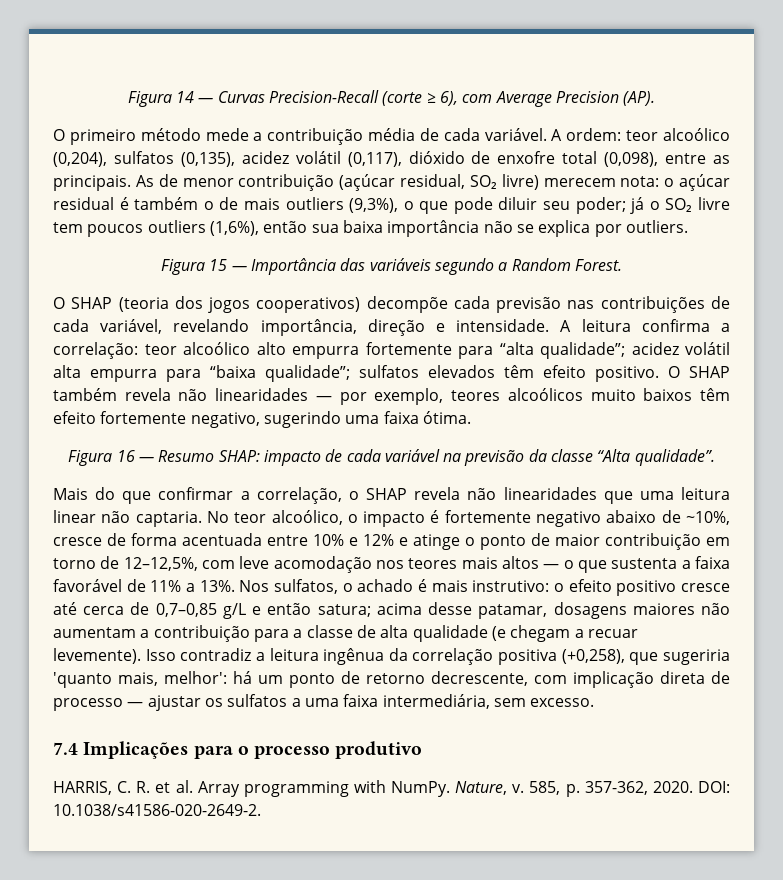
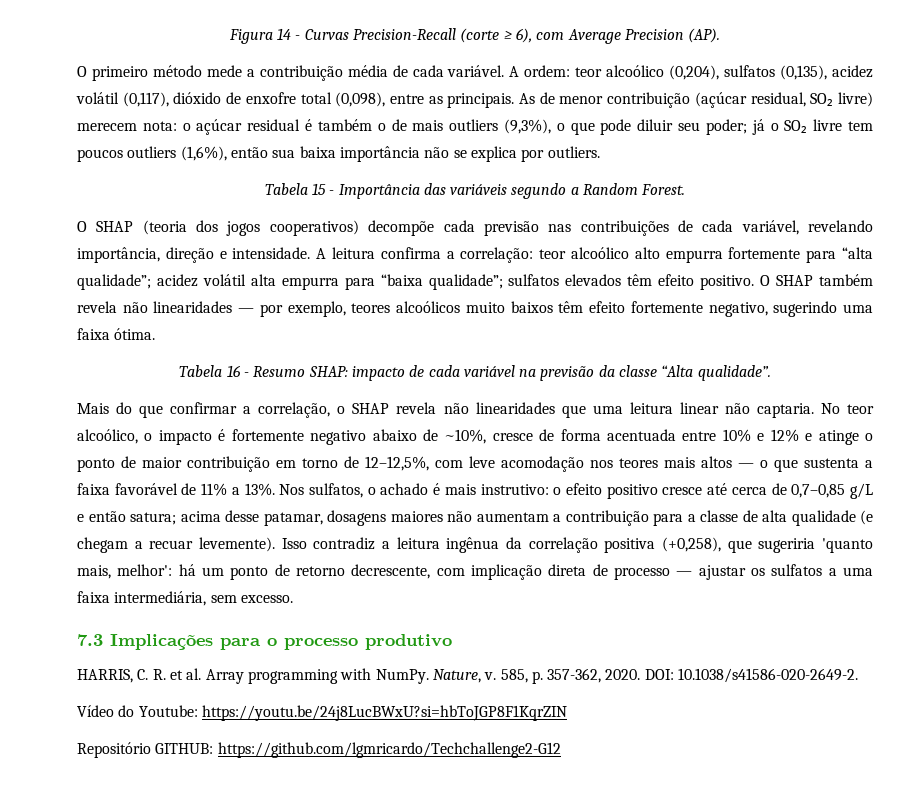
- Figura 14 — Curvas Precision-Recall (corte ≥ 6), com Average Precision (AP).
+ Figura 14 - Curvas Precision-Recall (corte ≥ 6), com Average Precision (AP).
- Figura 15 — Importância das variáveis segundo a Random Forest.
+ Tabela 15 - Importância das variáveis segundo a Random Forest.
- Figura 16 — Resumo SHAP: impacto de cada variável na previsão da classe “Alta qualidade”.
+ Tabela 16 - Resumo SHAP: impacto de cada variável na previsão da classe “Alta qualidade”.
- 7.4 Implicações para o processo produtivo
+ 7.3 Implicações para o processo produtivo
+ Vídeo do Youtube: https://youtu.be/24j8LucBWxU?si=hbToJGP8F1KqrZIN
+ Repositório GITHUB: https://github.com/lgmricardo/Techchallenge2-G12

